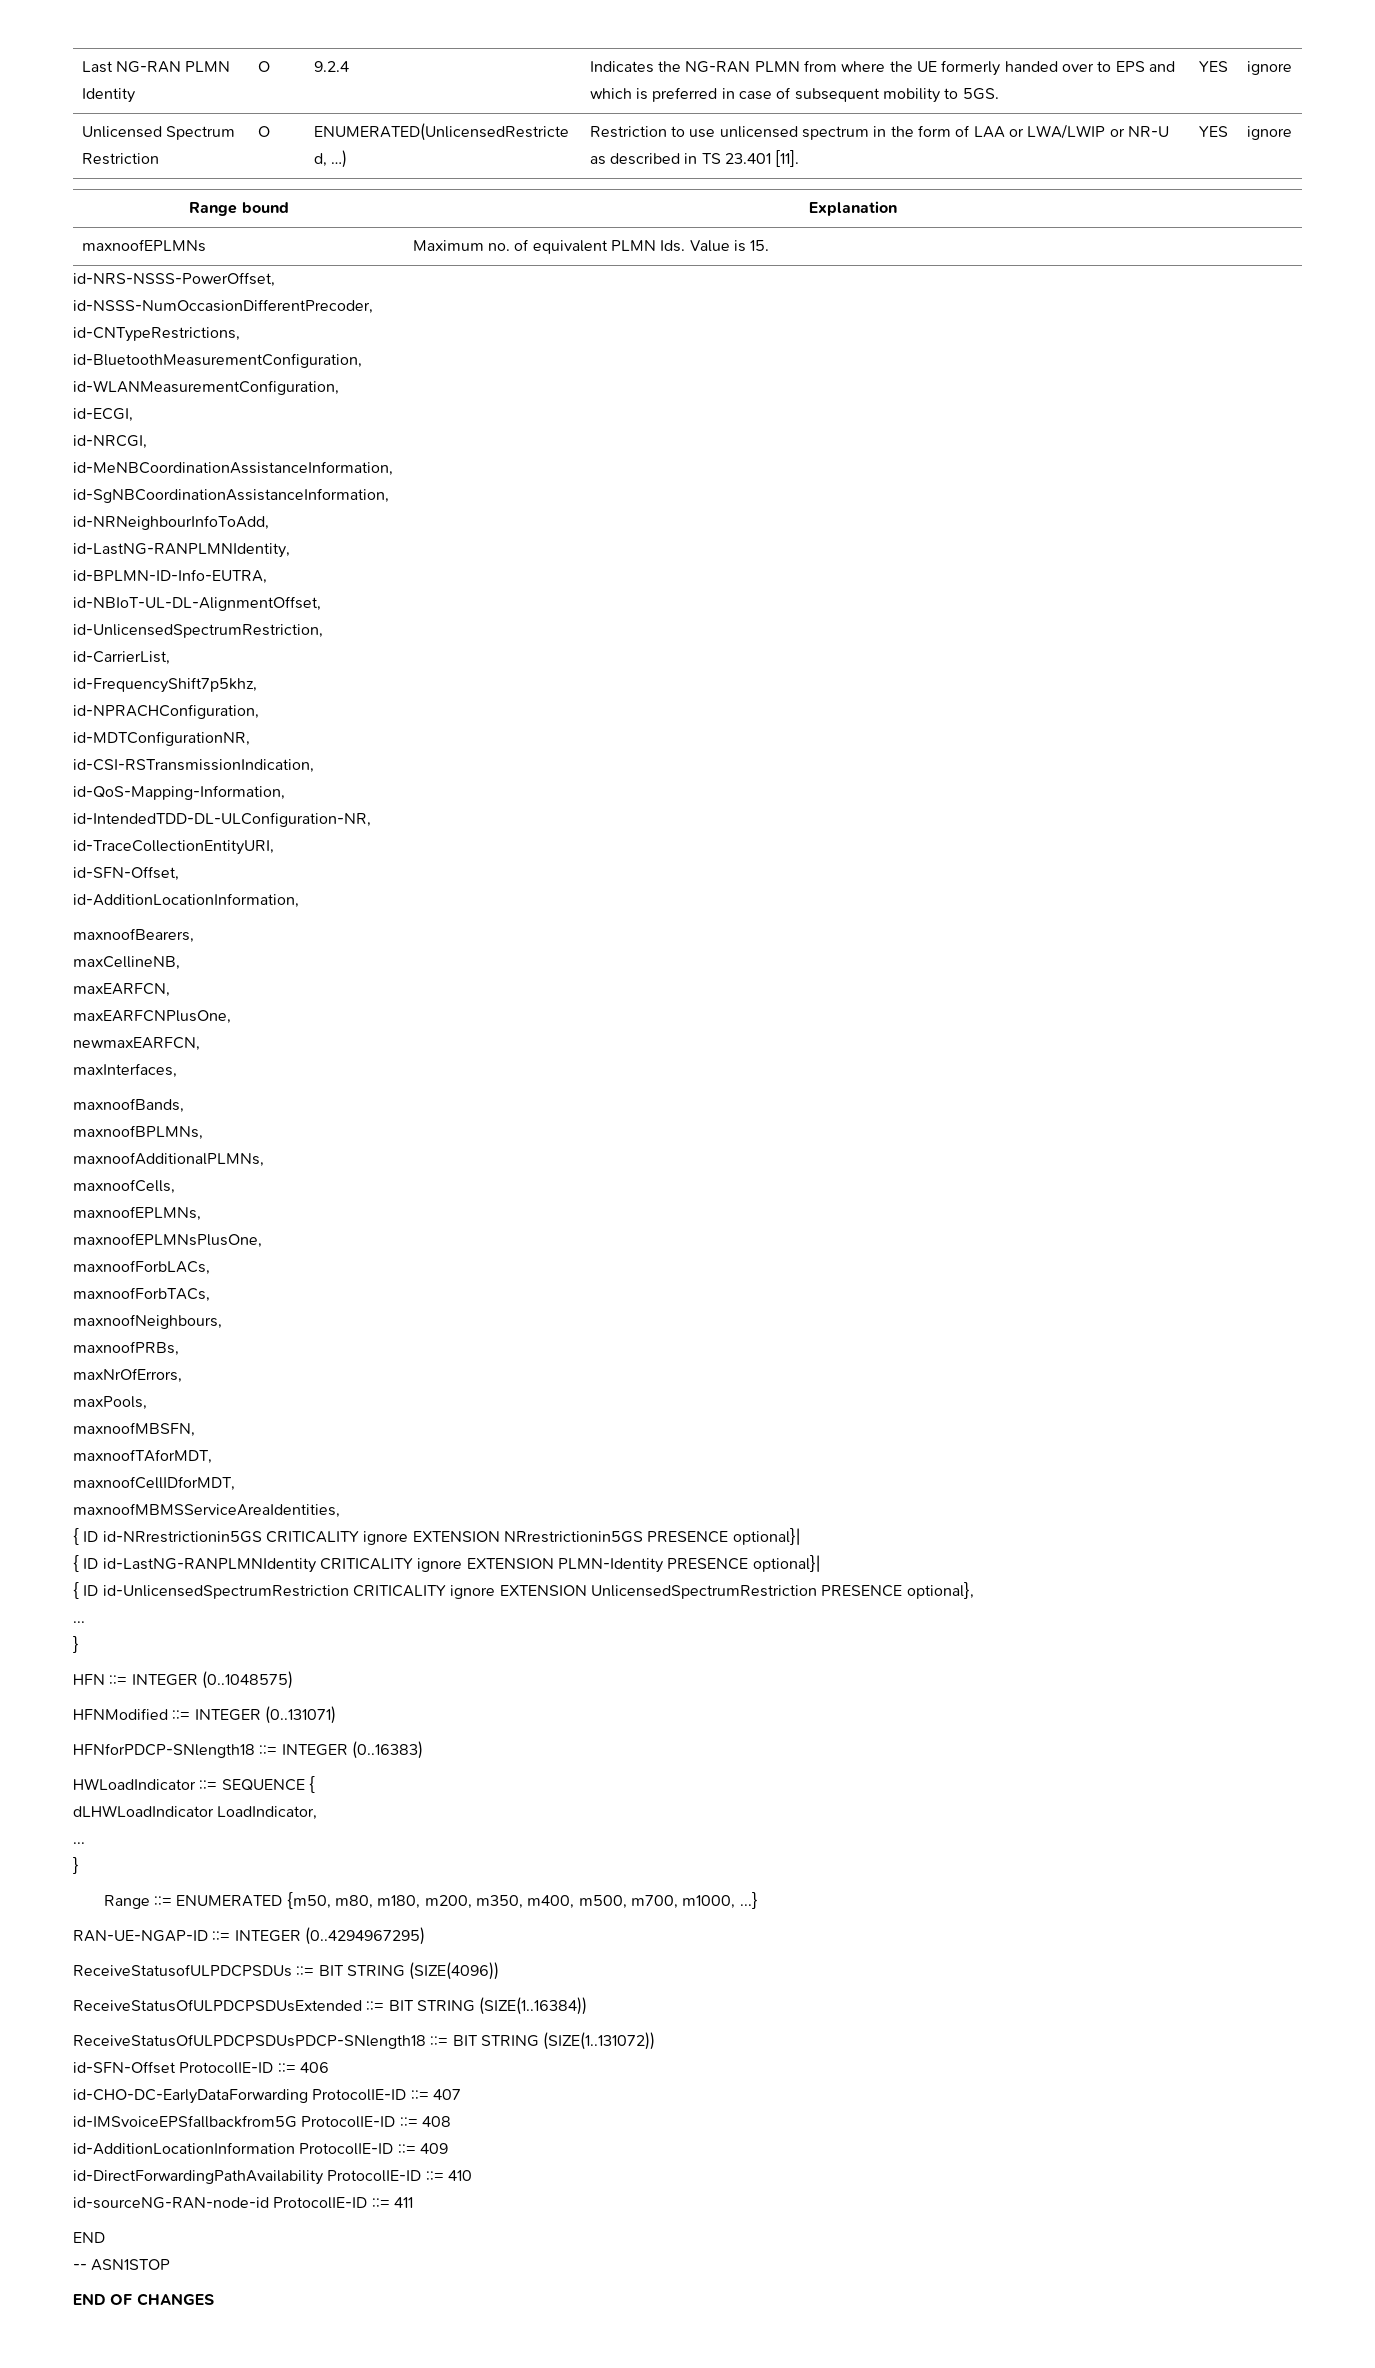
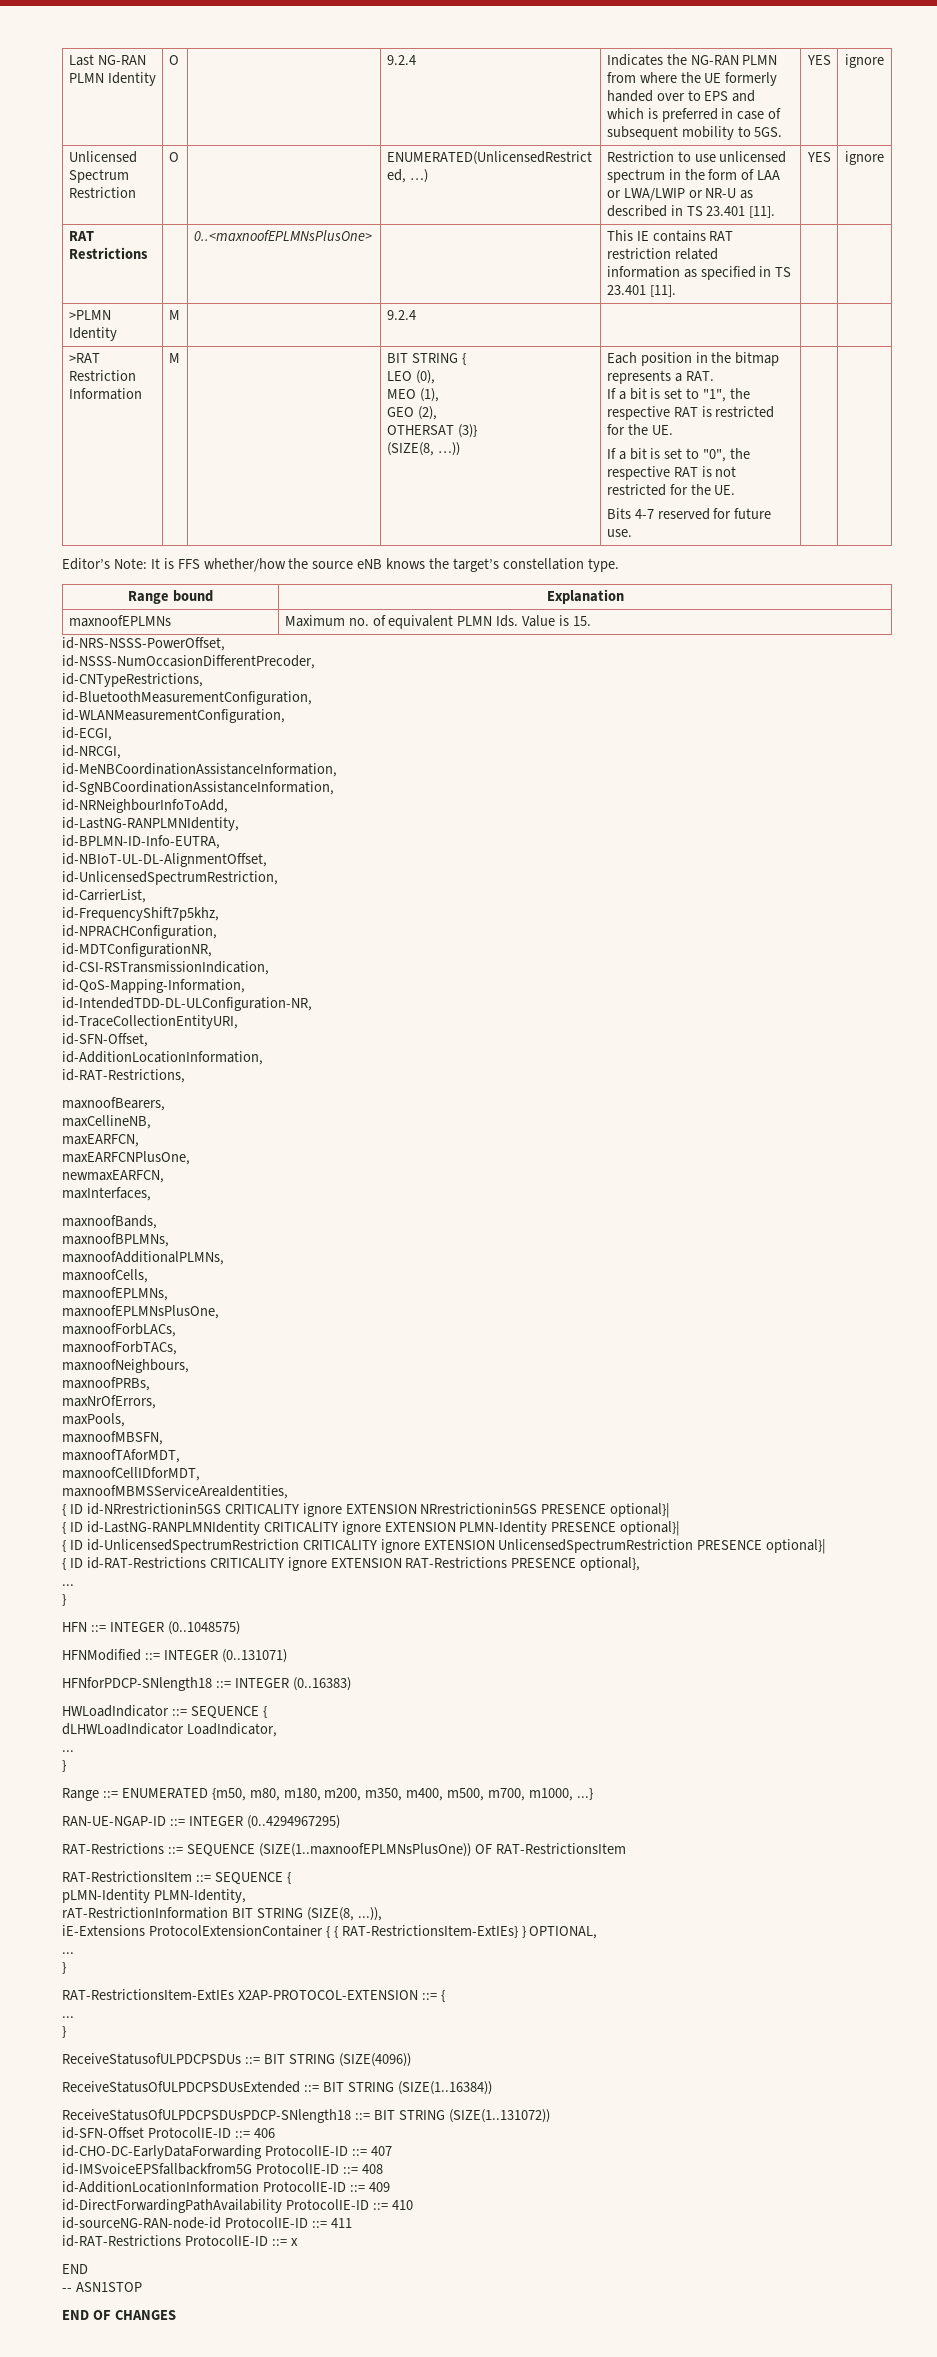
+ RAT Restrictions | | 0..<maxnoofEPLMNsPlusOne> | | This IE contains RAT restriction related information as specified in TS 23.401 [11]. | |
+ >PLMN Identity | M | | 9.2.4 | | |
+ >RAT Restriction Information | M | | BIT STRING {
+ LEO (0),
+ MEO (1),
+ GEO (2),
+ OTHERSAT (3)}
+ (SIZE(8, …)) | Each position in the bitmap represents a RAT.
+ If a bit is set to "1", the respective RAT is restricted for the UE.
+ If a bit is set to "0", the respective RAT is not restricted for the UE.
+ Bits 4-7 reserved for future use. | |
+ Editor’s Note: It is FFS whether/how the source eNB knows the target’s constellation type.
+ id-RAT-Restrictions,
- { ID id-UnlicensedSpectrumRestriction CRITICALITY ignore EXTENSION UnlicensedSpectrumRestriction PRESENCE optional},
+ { ID id-UnlicensedSpectrumRestriction CRITICALITY ignore EXTENSION UnlicensedSpectrumRestriction PRESENCE optional}|
+ { ID id-RAT-Restrictions CRITICALITY ignore EXTENSION RAT-Restrictions PRESENCE optional},
+ RAT-Restrictions ::= SEQUENCE (SIZE(1..maxnoofEPLMNsPlusOne)) OF RAT-RestrictionsItem
+ RAT-RestrictionsItem ::= SEQUENCE {
+ pLMN-Identity PLMN-Identity,
+ rAT-RestrictionInformation BIT STRING (SIZE(8, ...)),
+ iE-Extensions ProtocolExtensionContainer { { RAT-RestrictionsItem-ExtIEs} } OPTIONAL,
+ ...
+ }
+ RAT-RestrictionsItem-ExtIEs X2AP-PROTOCOL-EXTENSION ::= {
+ ...
+ }
+ id-RAT-Restrictions ProtocolIE-ID ::= x

